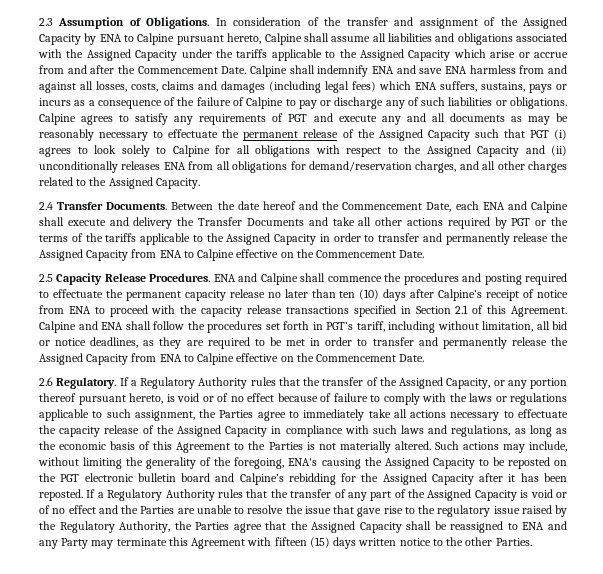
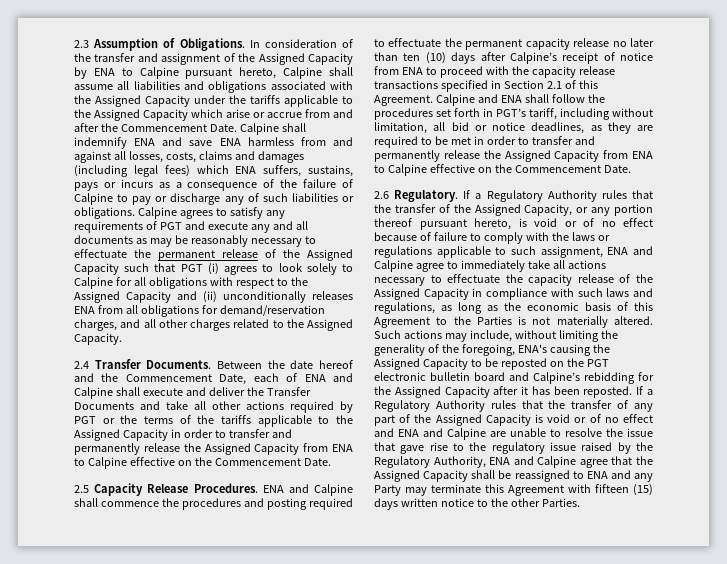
- Between the date hereof and the Commencement Date, each ENA and Calpine shall execute and delivery the Transfer Documents and take all other actions required by PGT or the terms of the tariffs applicable to the Assigned Capacity in order to transfer and permanently release the Assigned Capacity from ENA to Calpine effective on the Commencement Date.
+ Between the date hereof and the Commencement Date, each of ENA and Calpine shall execute and deliver the Transfer Documents and take all other actions required by PGT or the terms of the tariffs applicable to the Assigned Capacity in order to transfer and permanently release the Assigned Capacity from ENA to Calpine effective on the Commencement Date.
- If a Regulatory Authority rules that the transfer of the Assigned Capacity, or any portion thereof pursuant hereto, is void or of no effect because of failure to comply with the laws or regulations applicable to such assignment, the Parties agree to immediately take all actions necessary to effectuate the capacity release of the Assigned Capacity in compliance with such laws and regulations, as long as the economic basis of this Agreement to the Parties is not materially altered.
+ If a Regulatory Authority rules that the transfer of the Assigned Capacity, or any portion thereof pursuant hereto, is void or of no effect because of failure to comply with the laws or regulations applicable to such assignment, ENA and Calpine agree to immediately take all actions necessary to effectuate the capacity release of the Assigned Capacity in compliance with such laws and regulations, as long as the economic basis of this Agreement to the Parties is not materially altered.
- If a Regulatory Authority rules that the transfer of any part of the Assigned Capacity is void or of no effect and the Parties are unable to resolve the issue that gave rise to the regulatory issue raised by the Regulatory Authority, the Parties agree that the Assigned Capacity shall be reassigned to ENA and any Party may terminate this Agreement with fifteen (15) days written notice to the other Parties.
+ If a Regulatory Authority rules that the transfer of any part of the Assigned Capacity is void or of no effect and ENA and Calpine are unable to resolve the issue that gave rise to the regulatory issue raised by the Regulatory Authority, ENA and Calpine agree that the Assigned Capacity shall be reassigned to ENA and any Party may terminate this Agreement with fifteen (15) days written notice to the other Parties.

